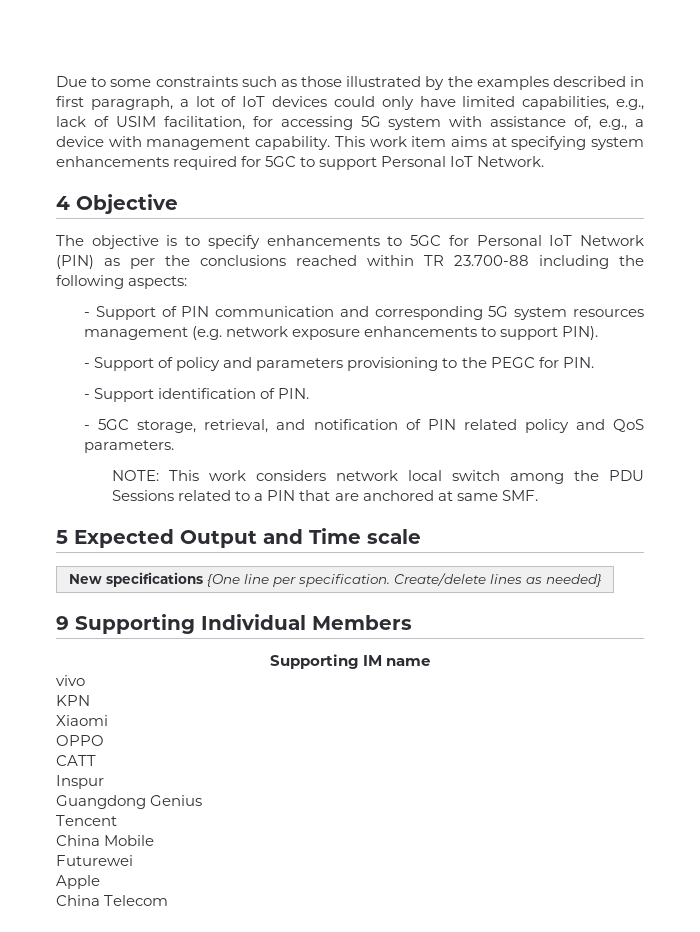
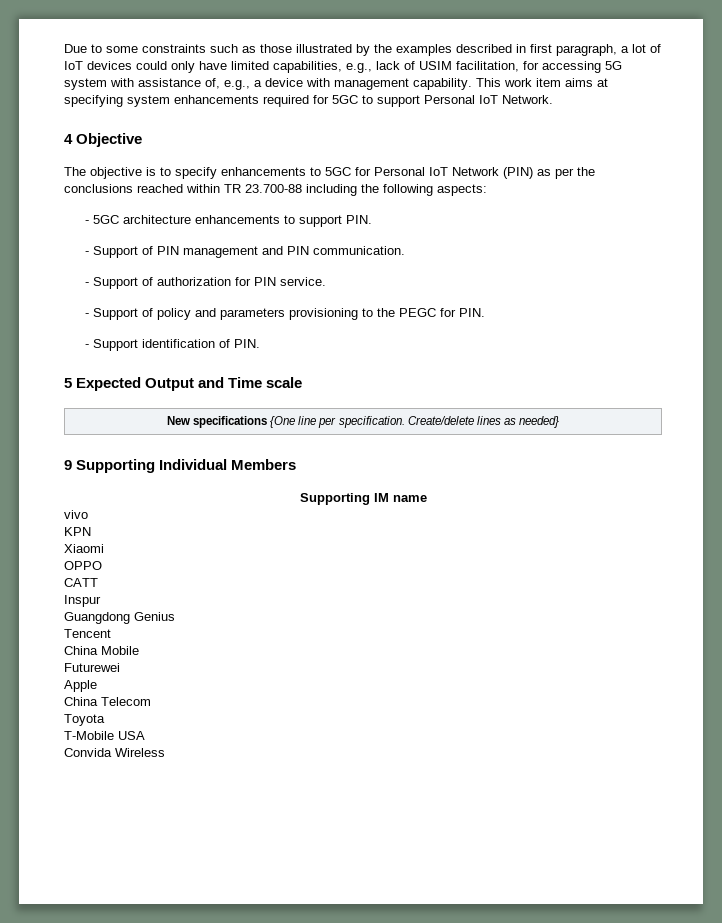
- - Support of PIN communication and corresponding 5G system resources management (e.g. network exposure enhancements to support PIN).
+ - 5GC architecture enhancements to support PIN.
+ - Support of PIN management and PIN communication.
+ - Support of authorization for PIN service.
- - 5GC storage, retrieval, and notification of PIN related policy and QoS parameters.
- NOTE: This work considers network local switch among the PDU Sessions related to a PIN that are anchored at same SMF.
+ Toyota
+ T-Mobile USA
+ Convida Wireless

